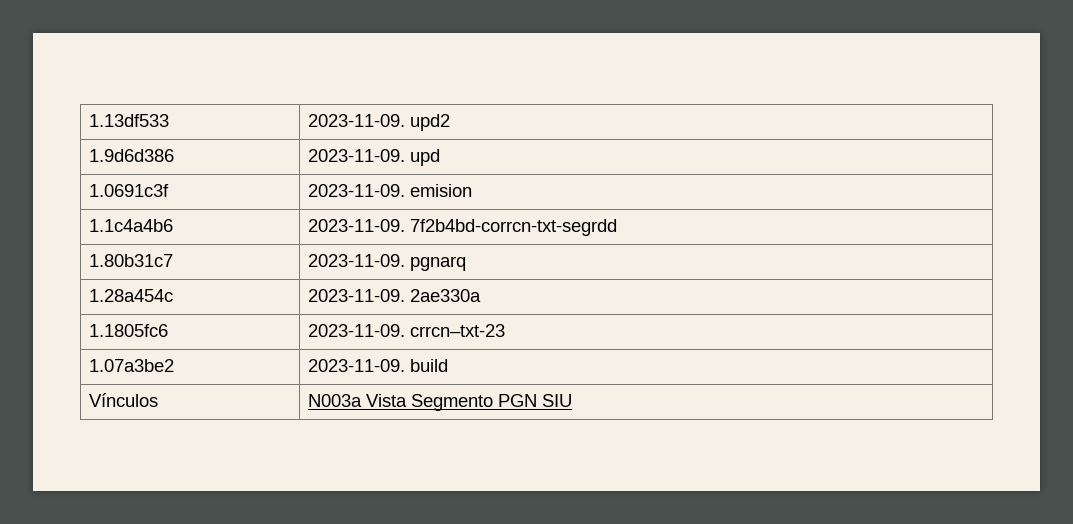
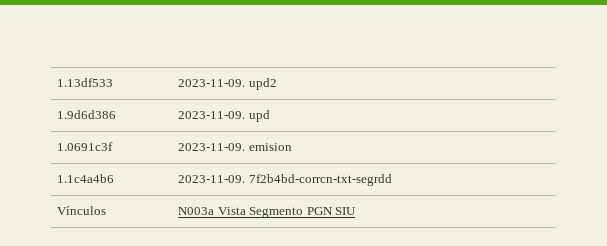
- 1.80b31c7 | 2023-11-09. pgnarq
- 1.28a454c | 2023-11-09. 2ae330a
- 1.1805fc6 | 2023-11-09. crrcn–txt-23
- 1.07a3be2 | 2023-11-09. build

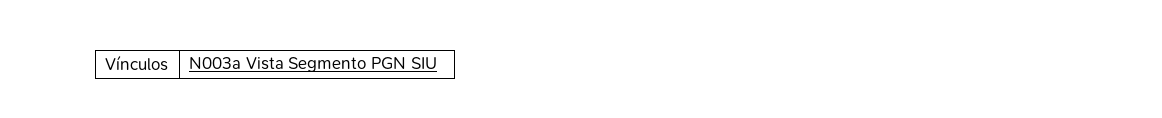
- 1.13df533 | 2023-11-09. upd2
- 1.9d6d386 | 2023-11-09. upd
- 1.0691c3f | 2023-11-09. emision
- 1.1c4a4b6 | 2023-11-09. 7f2b4bd-corrcn-txt-segrdd

